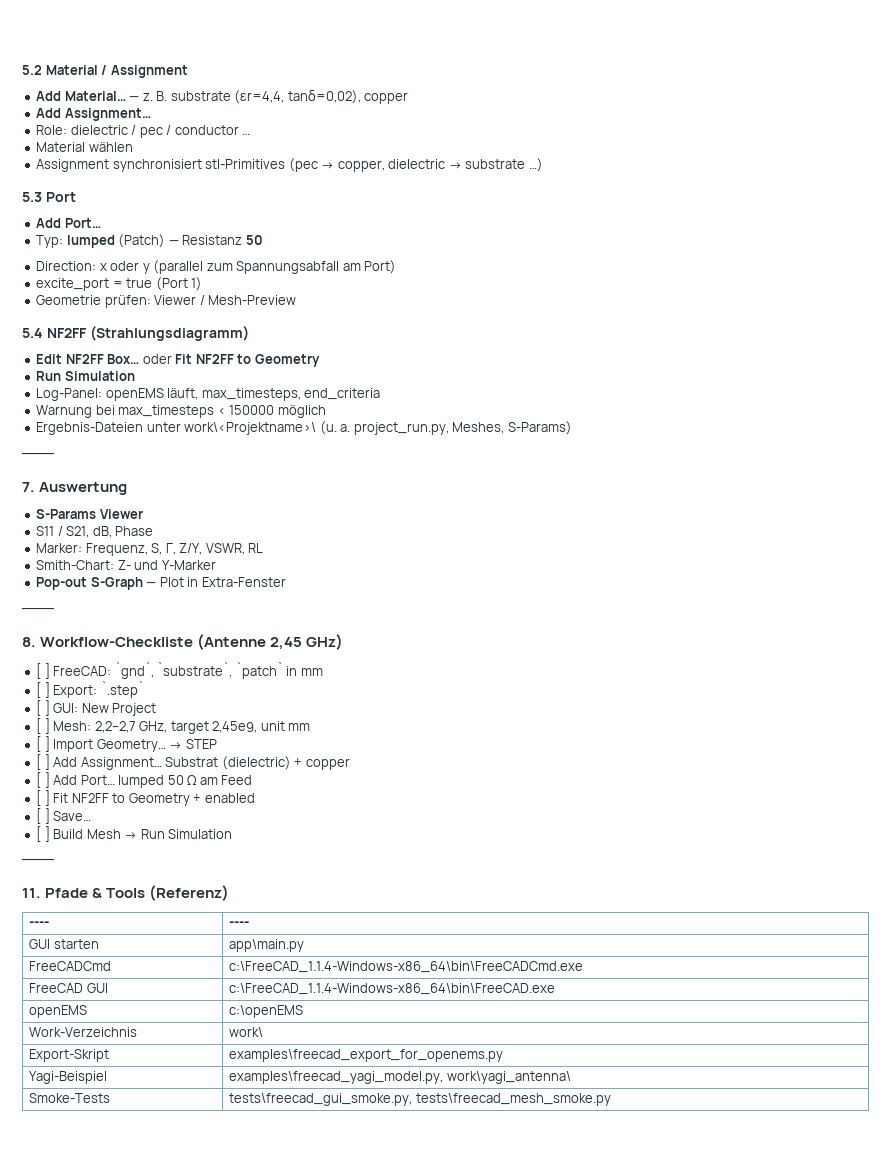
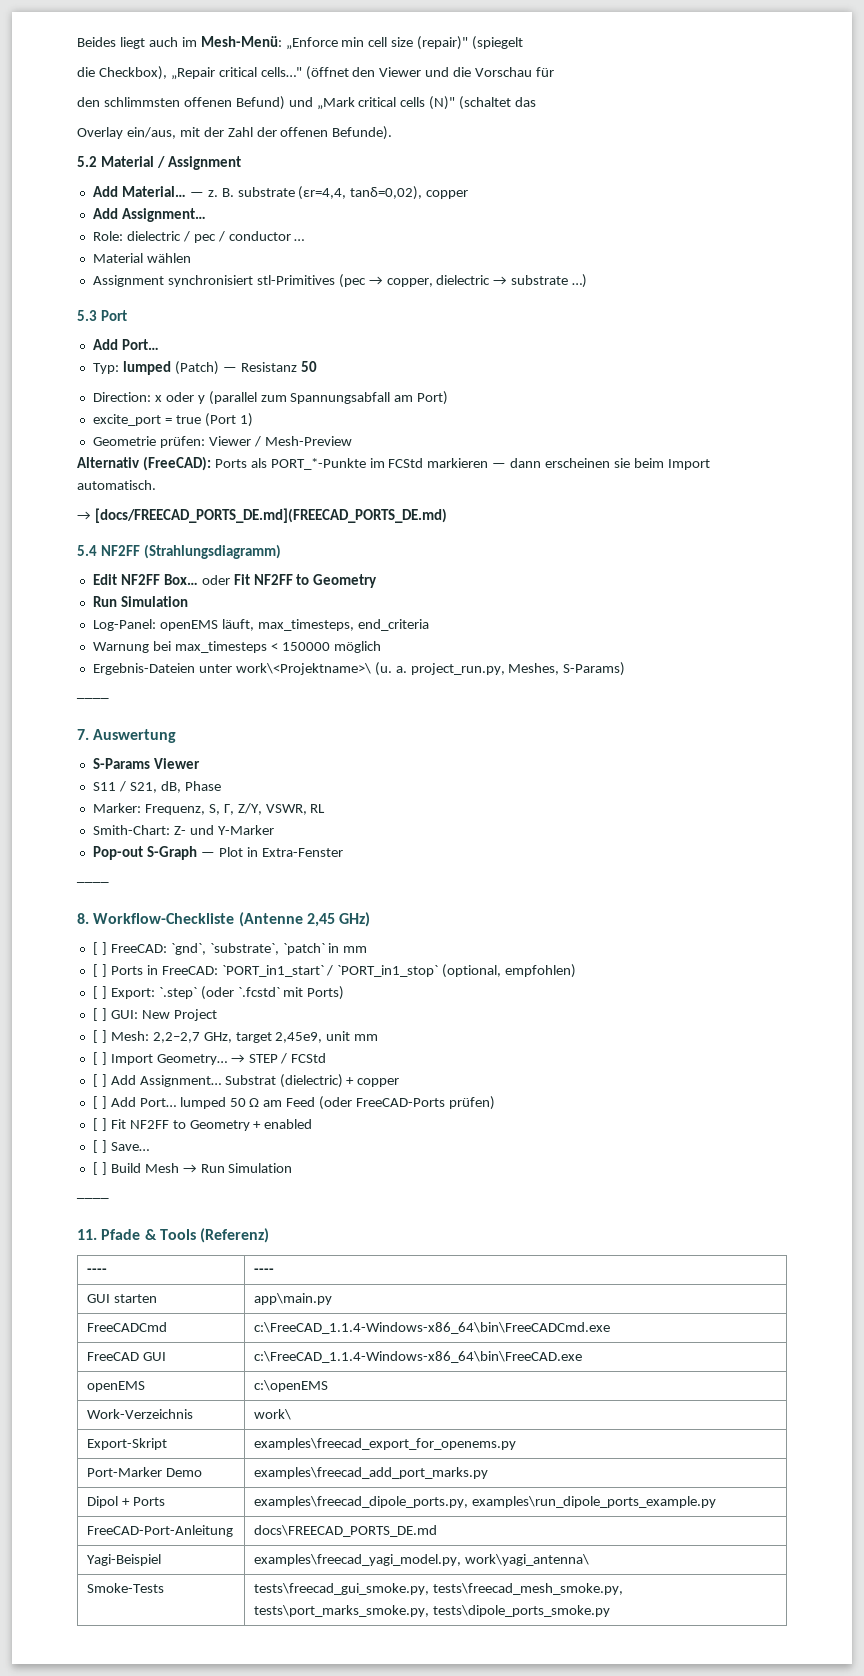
+ Beides liegt auch im Mesh-Menü: „Enforce min cell size (repair)" (spiegelt
+ die Checkbox), „Repair critical cells…" (öffnet den Viewer und die Vorschau für
+ den schlimmsten offenen Befund) und „Mark critical cells (N)" (schaltet das
+ Overlay ein/aus, mit der Zahl der offenen Befunde).
+ Alternativ (FreeCAD): Ports als PORT_*-Punkte im FCStd markieren — dann erscheinen sie beim Import automatisch.
+ → [docs/FREECAD_PORTS_DE.md](FREECAD_PORTS_DE.md)
+ [ ] Ports in FreeCAD: `PORT_in1_start` / `PORT_in1_stop` (optional, empfohlen)
- [ ] Export: `.step`
+ [ ] Export: `.step` (oder `.fcstd` mit Ports)
- → STEP
+ → STEP / FCStd
- [ ] Add Port… lumped 50 Ω am Feed
+ [ ] Add Port… lumped 50 Ω am Feed (oder FreeCAD-Ports prüfen)
+ Port-Marker Demo | examples\freecad_add_port_marks.py
+ Dipol + Ports | examples\freecad_dipole_ports.py, examples\run_dipole_ports_example.py
+ FreeCAD-Port-Anleitung | docs\FREECAD_PORTS_DE.md
- Smoke-Tests | tests\freecad_gui_smoke.py, tests\freecad_mesh_smoke.py
+ Smoke-Tests | tests\freecad_gui_smoke.py, tests\freecad_mesh_smoke.py, tests\port_marks_smoke.py, tests\dipole_ports_smoke.py

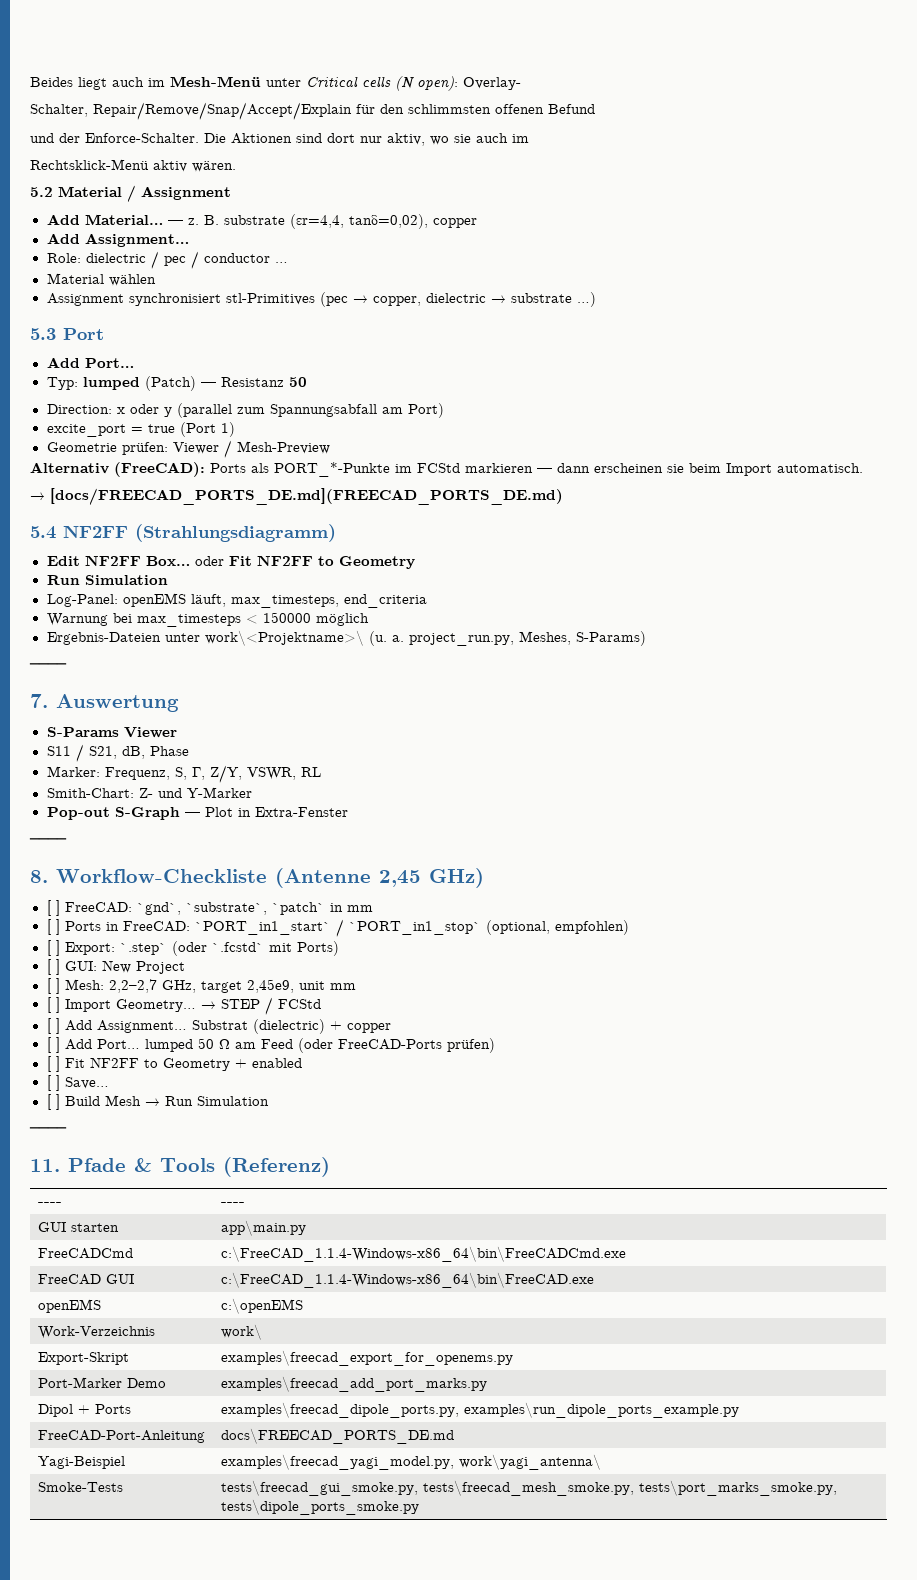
- Beides liegt auch im Mesh-Menü: „Enforce min cell size (repair)" (spiegelt
- die Checkbox), „Repair critical cells…" (öffnet den Viewer und die Vorschau für
- den schlimmsten offenen Befund) und „Mark critical cells (N)" (schaltet das
- Overlay ein/aus, mit der Zahl der offenen Befunde).
+ Beides liegt auch im Mesh-Menü unter Critical cells (N open): Overlay-
+ Schalter, Repair/Remove/Snap/Accept/Explain für den schlimmsten offenen Befund
+ und der Enforce-Schalter. Die Aktionen sind dort nur aktiv, wo sie auch im
+ Rechtsklick-Menü aktiv wären.

